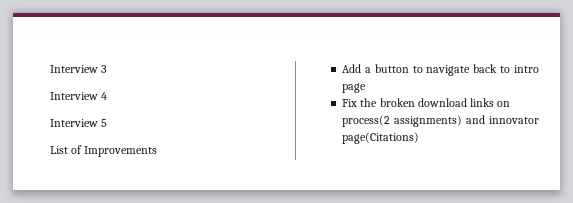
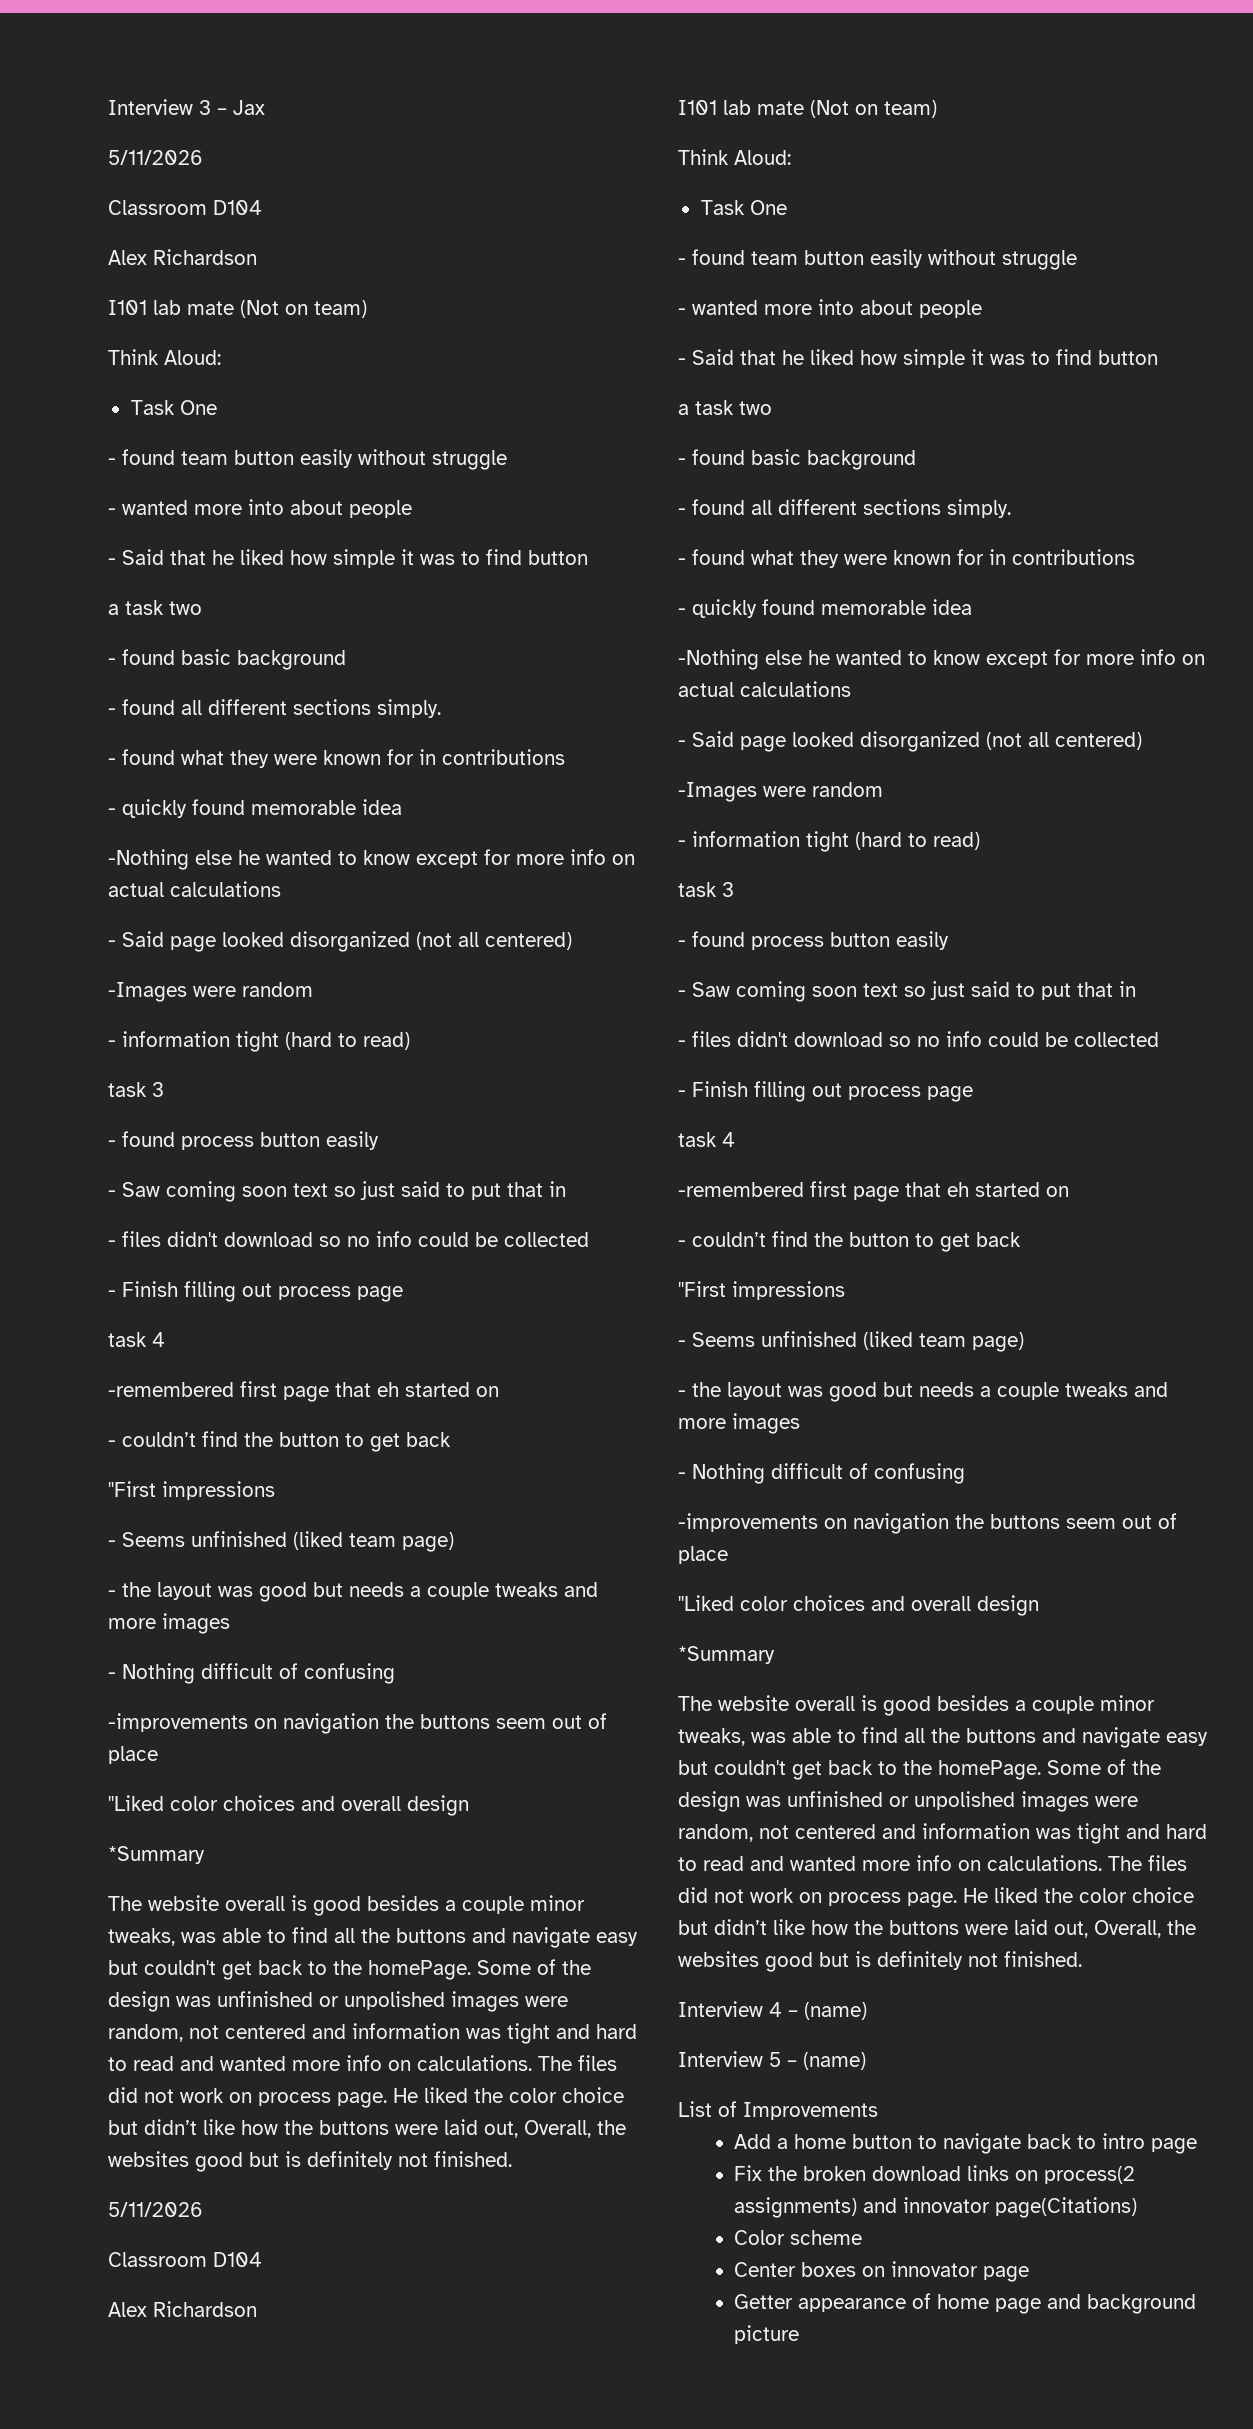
- Interview 3
+ Interview 3 – Jax
+ 5/11/2026
+ Classroom D104
+ Alex Richardson
+ I101 lab mate (Not on team)
+ Think Aloud:
+ Task One
+ - found team button easily without struggle
+ - wanted more into about people
+ - Said that he liked how simple it was to find button
+ a task two
+ - found basic background
+ - found all different sections simply.
+ - found what they were known for in contributions
+ - quickly found memorable idea
+ -Nothing else he wanted to know except for more info on actual calculations
+ - Said page looked disorganized (not all centered)
+ -Images were random
+ - information tight (hard to read)
+ task 3
+ - found process button easily
+ - Saw coming soon text so just said to put that in
+ - files didn't download so no info could be collected
+ - Finish filling out process page
+ task 4
+ -remembered first page that eh started on
+ - couldn’t find the button to get back
+ "First impressions
+ - Seems unfinished (liked team page)
+ - the layout was good but needs a couple tweaks and more images
+ - Nothing difficult of confusing
+ -improvements on navigation the buttons seem out of place
+ "Liked color choices and overall design
+ *Summary
+ The website overall is good besides a couple minor tweaks, was able to find all the buttons and navigate easy but couldn't get back to the homePage. Some of the design was unfinished or unpolished images were random, not centered and information was tight and hard to read and wanted more info on calculations. The files did not work on process page. He liked the color choice but didn’t like how the buttons were laid out, Overall, the websites good but is definitely not finished.
+ 5/11/2026
+ Classroom D104
+ Alex Richardson
+ I101 lab mate (Not on team)
+ Think Aloud:
+ Task One
+ - found team button easily without struggle
+ - wanted more into about people
+ - Said that he liked how simple it was to find button
+ a task two
+ - found basic background
+ - found all different sections simply.
+ - found what they were known for in contributions
+ - quickly found memorable idea
+ -Nothing else he wanted to know except for more info on actual calculations
+ - Said page looked disorganized (not all centered)
+ -Images were random
+ - information tight (hard to read)
+ task 3
+ - found process button easily
+ - Saw coming soon text so just said to put that in
+ - files didn't download so no info could be collected
+ - Finish filling out process page
+ task 4
+ -remembered first page that eh started on
+ - couldn’t find the button to get back
+ "First impressions
+ - Seems unfinished (liked team page)
+ - the layout was good but needs a couple tweaks and more images
+ - Nothing difficult of confusing
+ -improvements on navigation the buttons seem out of place
+ "Liked color choices and overall design
+ *Summary
+ The website overall is good besides a couple minor tweaks, was able to find all the buttons and navigate easy but couldn't get back to the homePage. Some of the design was unfinished or unpolished images were random, not centered and information was tight and hard to read and wanted more info on calculations. The files did not work on process page. He liked the color choice but didn’t like how the buttons were laid out, Overall, the websites good but is definitely not finished.
- Interview 4
+ Interview 4 – (name)
- Interview 5
+ Interview 5 – (name)
- Add a button to navigate back to intro page
+ Add a home button to navigate back to intro page
+ Color scheme
+ Center boxes on innovator page
+ Getter appearance of home page and background picture

